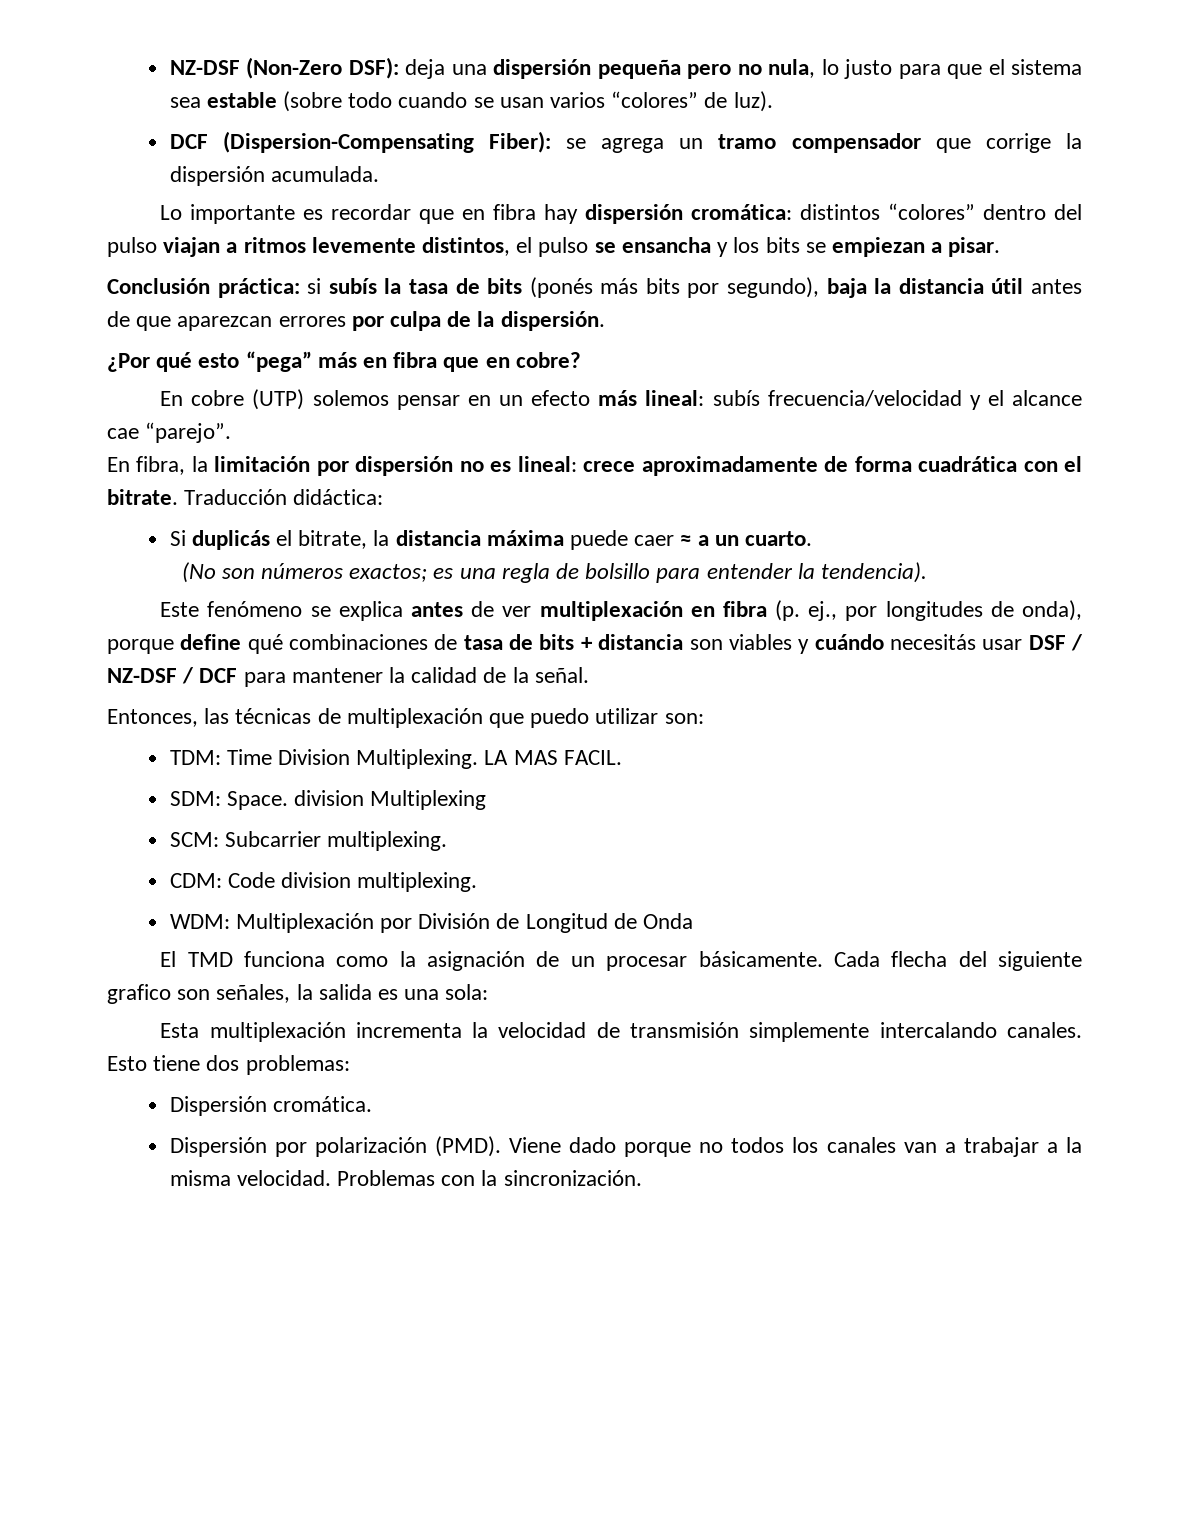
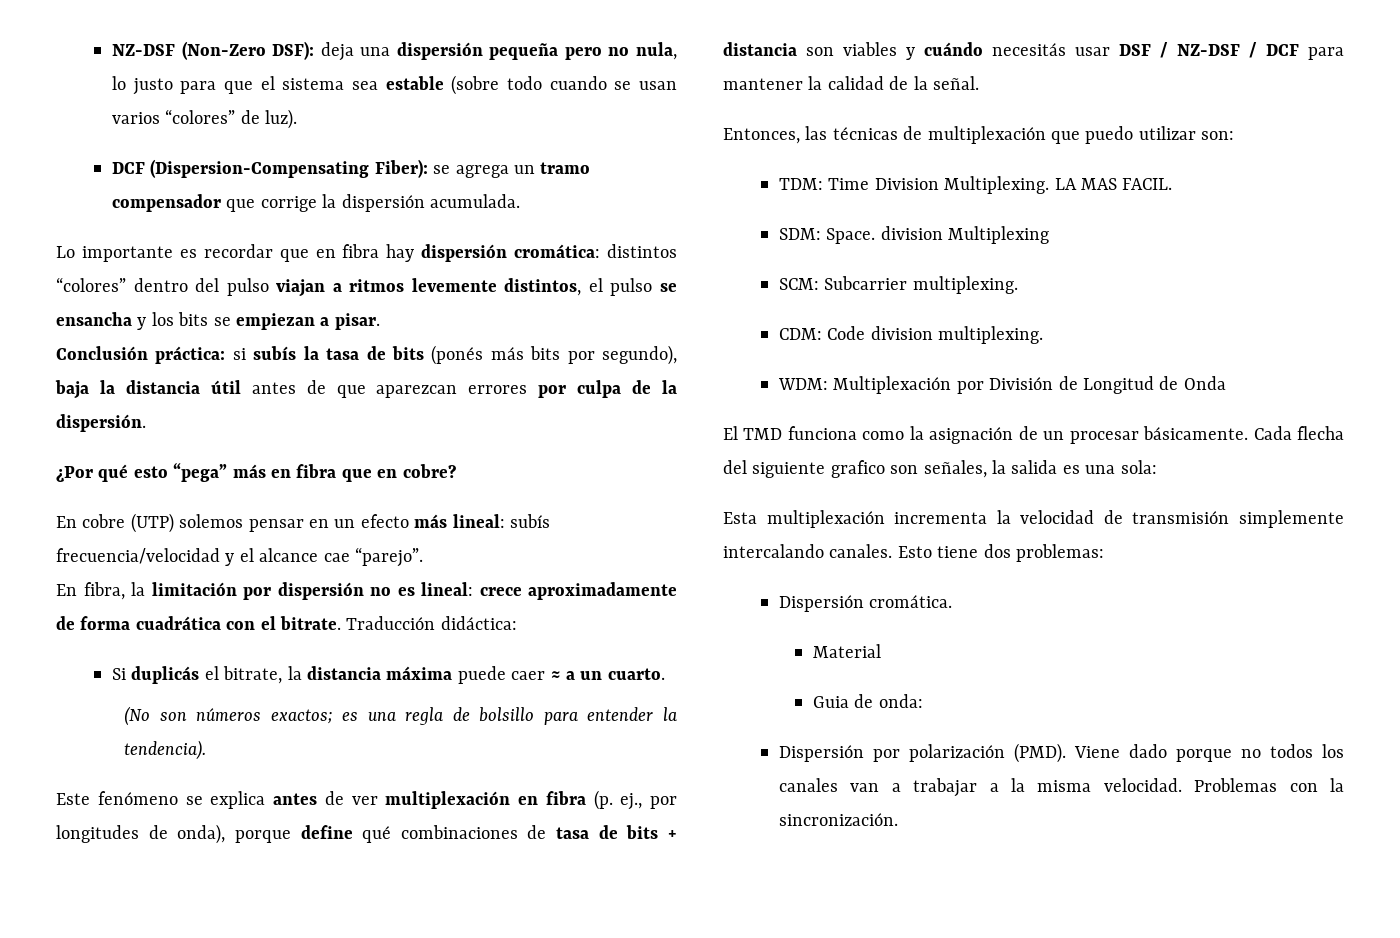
+ Material
+ Guia de onda:

